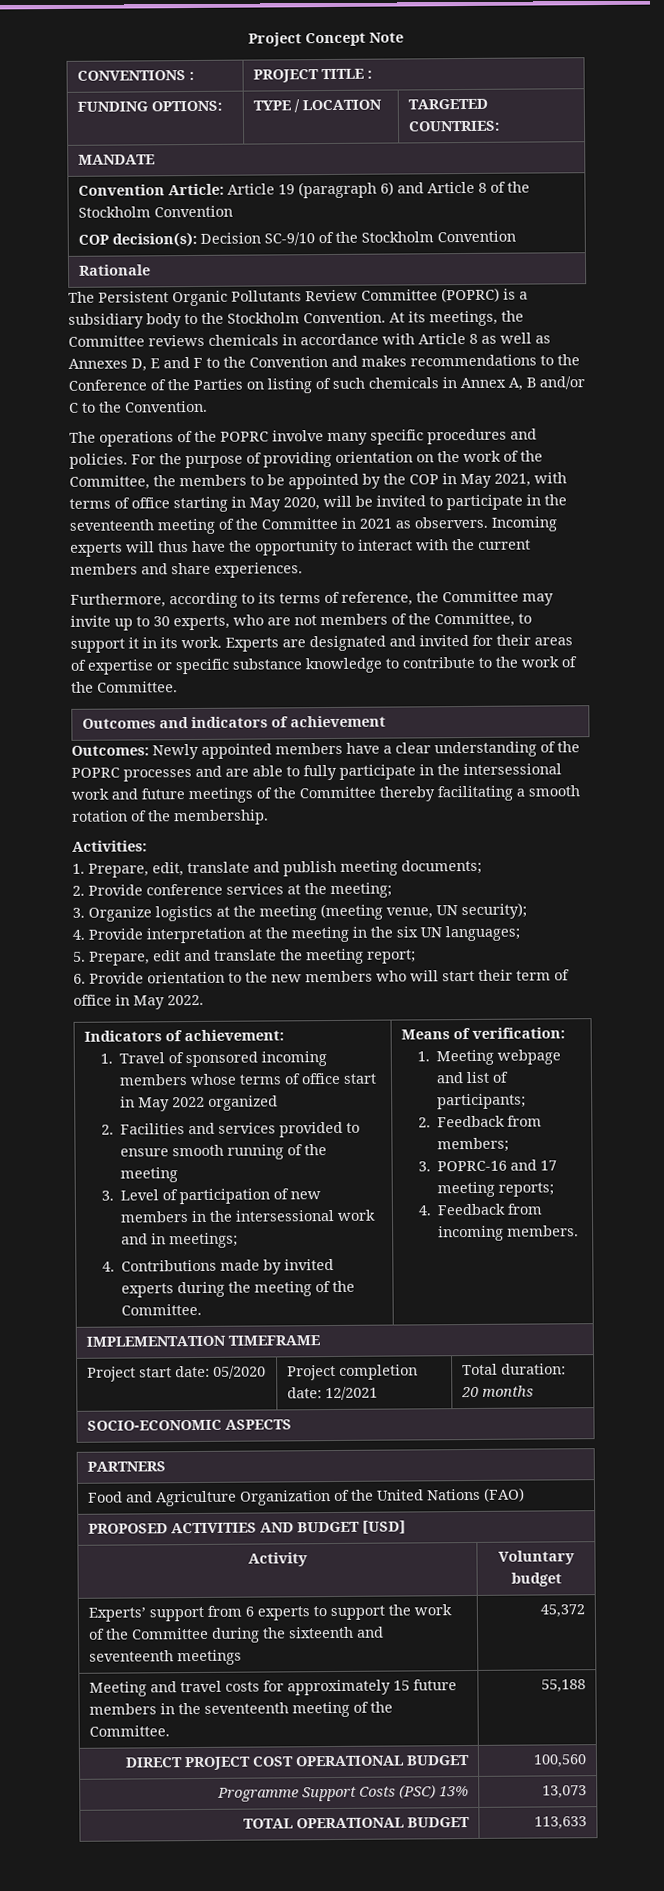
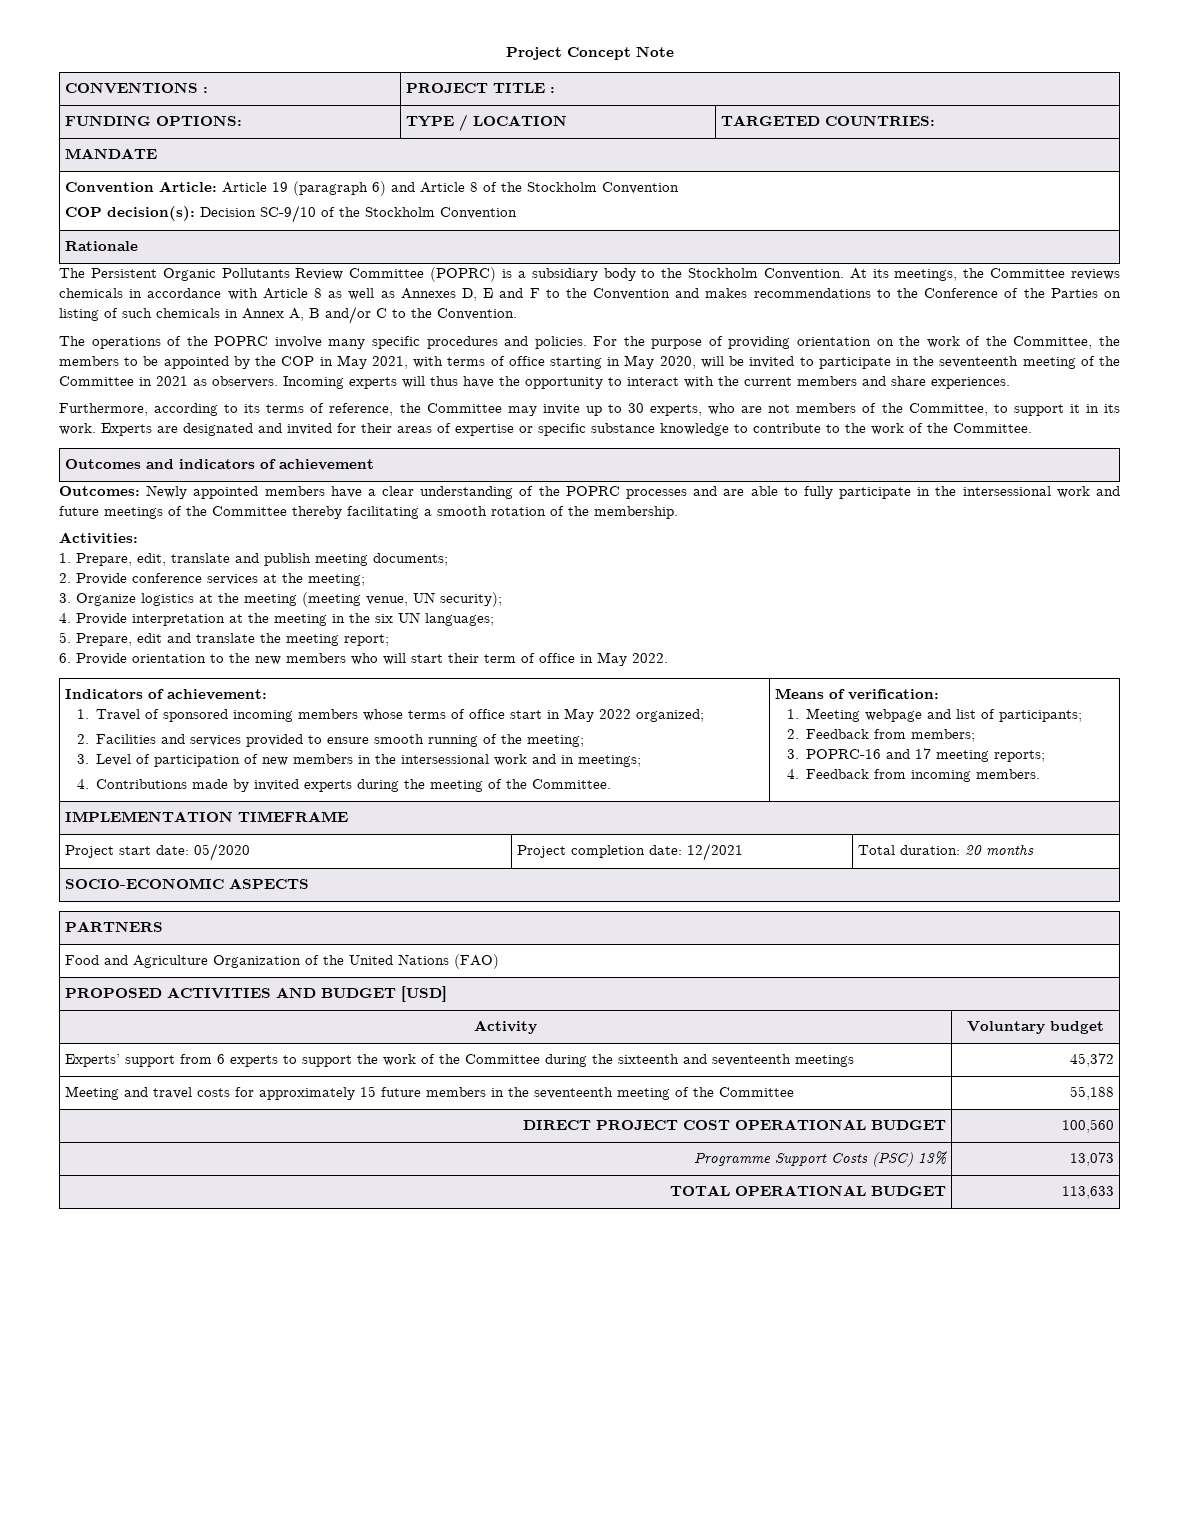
- 1. Travel of sponsored incoming members whose terms of office start in May 2022 organized
+ 1. Travel of sponsored incoming members whose terms of office start in May 2022 organized;
- 2. Facilities and services provided to ensure smooth running of the meeting
+ 2. Facilities and services provided to ensure smooth running of the meeting;
- Meeting and travel costs for approximately 15 future members in the seventeenth meeting of the Committee. | 55,188
+ Meeting and travel costs for approximately 15 future members in the seventeenth meeting of the Committee | 55,188

